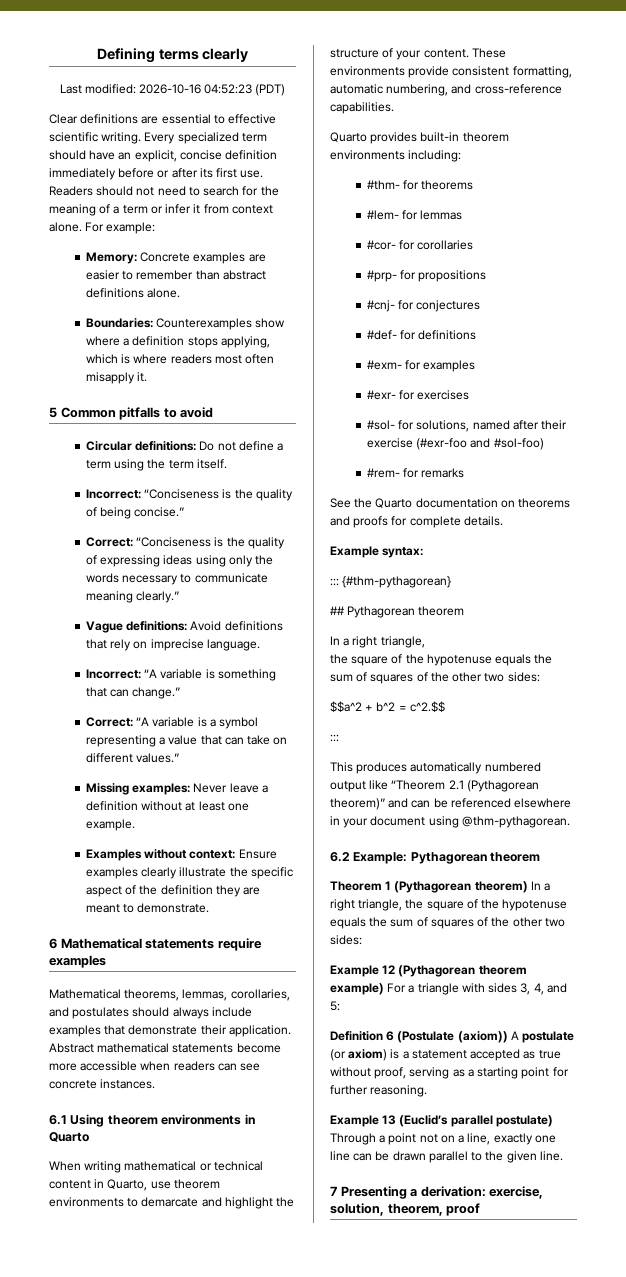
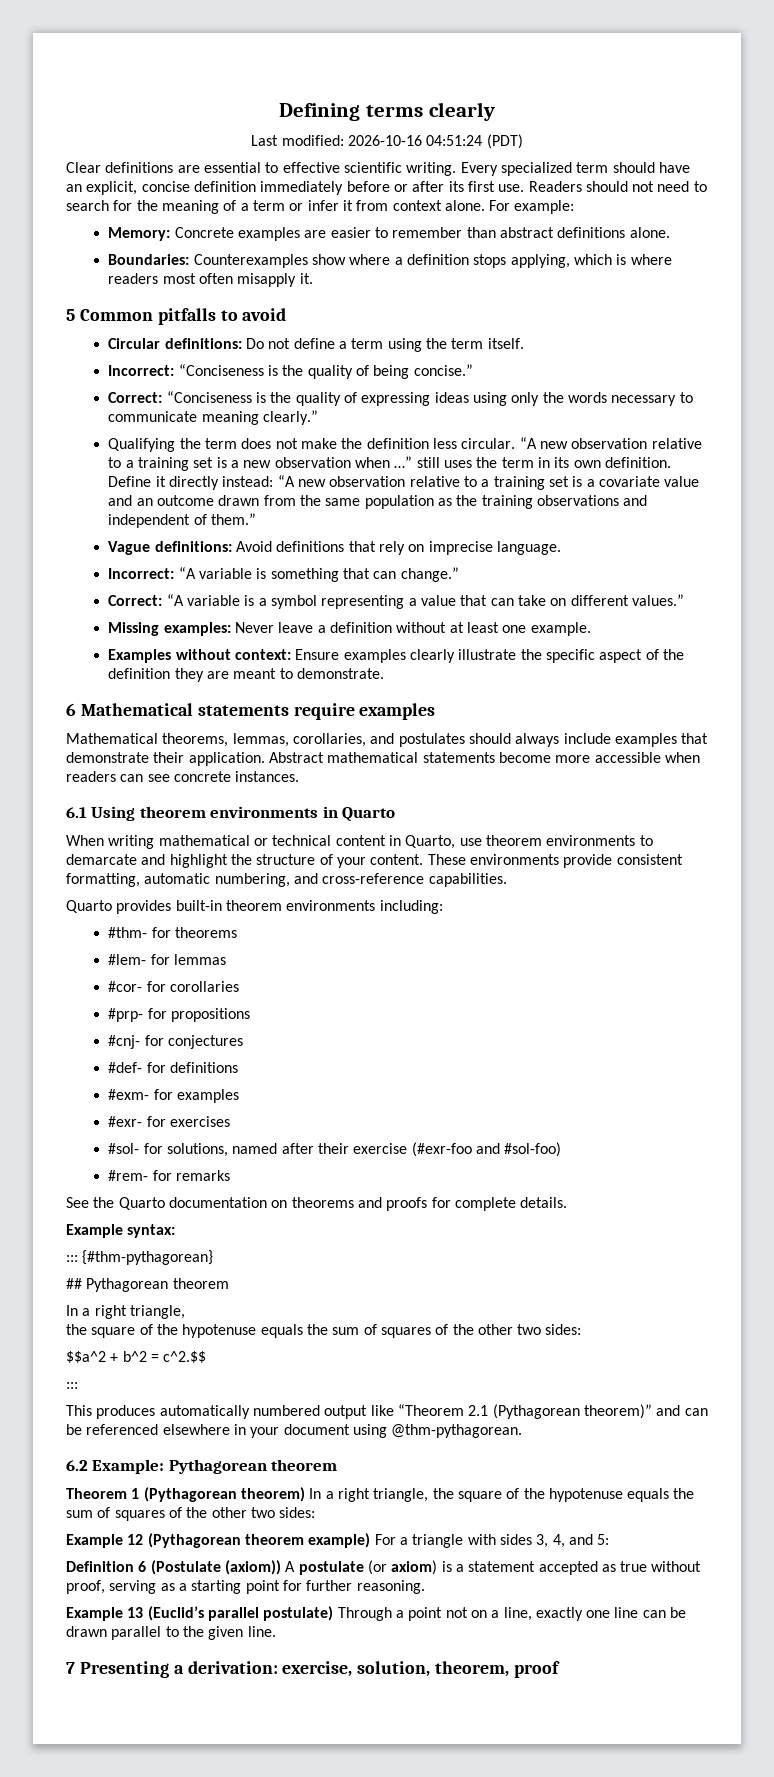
- Last modified: 2026-10-16 04:52:23 (PDT)
+ Last modified: 2026-10-16 04:51:24 (PDT)
+ Qualifying the term does not make the definition less circular. “A new observation relative to a training set is a new observation when …” still uses the term in its own definition. Define it directly instead: “A new observation relative to a training set is a covariate value and an outcome drawn from the same population as the training observations and independent of them.”

